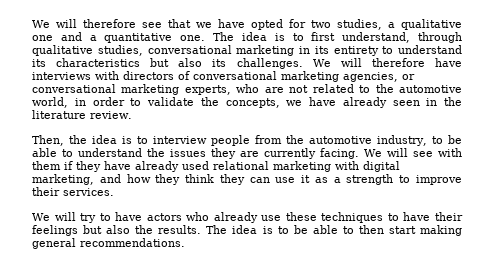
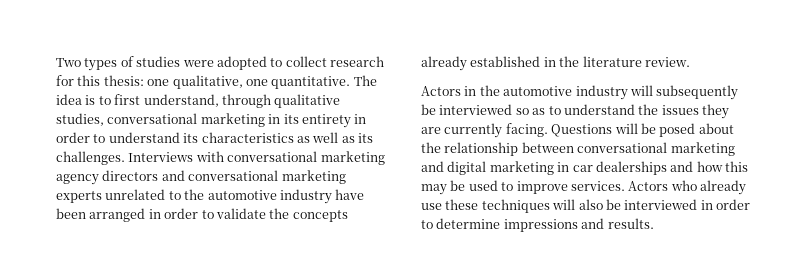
- We will therefore see that we have opted for two studies, a qualitative one and a quantitative one.
+ Two types of studies were adopted to collect research for this thesis: one qualitative, one quantitative.
- The idea is to first understand, through qualitative studies, conversational marketing in its entirety to understand its characteristics but also its challenges. We will therefore have interviews with directors of conversational marketing agencies, or conversational marketing experts, who are not related to the automotive world, in order to validate the concepts, we have already seen in the literature review.
+ The idea is to first understand, through qualitative studies, conversational marketing in its entirety in order to understand its characteristics as well as its challenges. Interviews with conversational marketing agency directors and conversational marketing experts unrelated to the automotive industry have been arranged in order to validate the concepts already established in the literature review.
- Then, the idea is to interview people from the automotive industry, to be able to understand the issues they are currently facing.
+ Actors in the automotive industry will subsequently be interviewed so as to understand the issues they are currently facing.
- We will see with them if they have already used relational marketing with digital marketing, and how they think they can use it as a strength to improve their services.
- We will try to have actors who already use these techniques to have their feelings but also the results. The idea is to be able to then start making general recommendations.
+ Questions will be posed about the relationship between conversational marketing and digital marketing in car dealerships and how this may be used to improve services. Actors who already use these techniques will also be interviewed in order to determine impressions and results.

